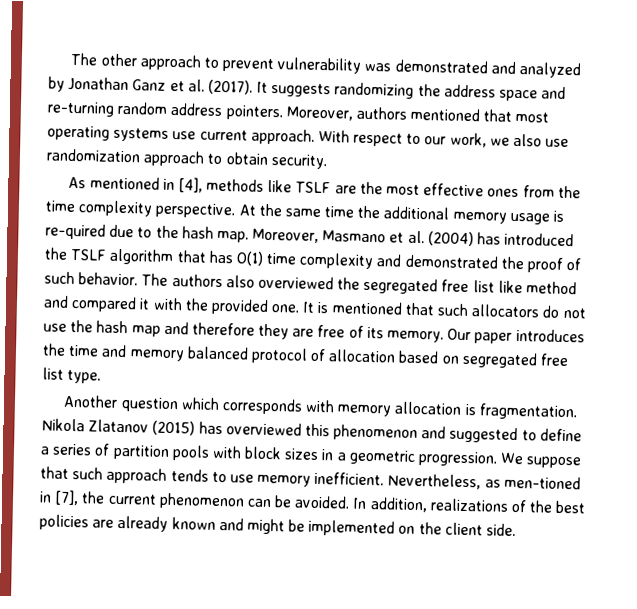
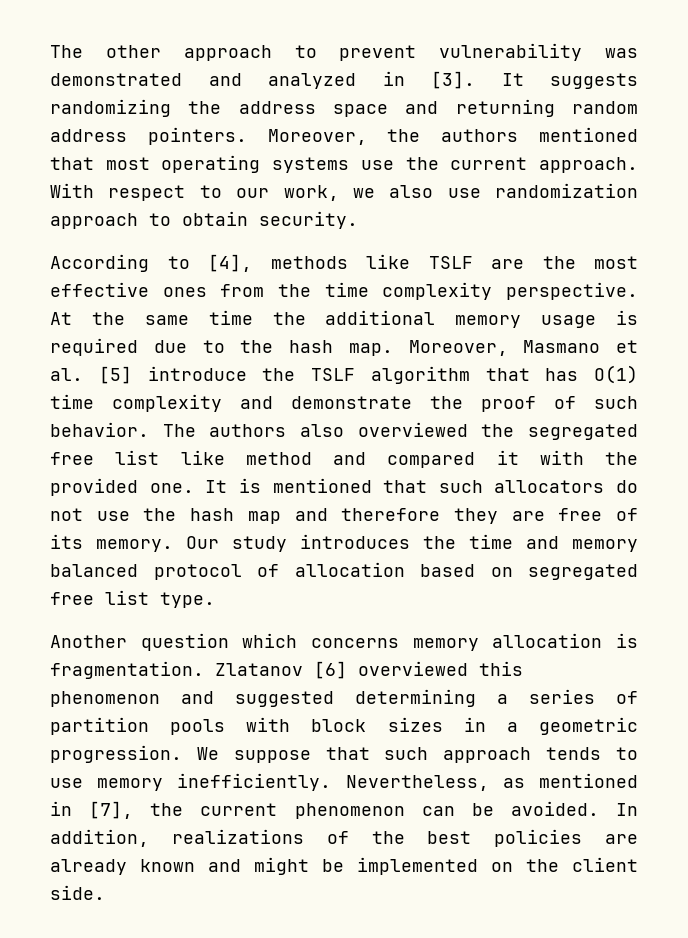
- The other approach to prevent vulnerability was demonstrated and analyzed by Jonathan Ganz et al. (2017).
+ The other approach to prevent vulnerability was demonstrated and analyzed in [3].
- It suggests randomizing the address space and re-turning random address pointers.
+ It suggests randomizing the address space and returning random address pointers.
- Moreover, authors mentioned that most operating systems use current approach.
+ Moreover, the authors mentioned that most operating systems use the current approach.
- As mentioned in [4], methods like TSLF are the most effective ones from the time complexity perspective.
+ According to [4], methods like TSLF are the most effective ones from the time complexity perspective.
- At the same time the additional memory usage is re-quired due to the hash map.
+ At the same time the additional memory usage is required due to the hash map.
- Moreover, Masmano et al. (2004) has introduced the TSLF algorithm that has O(1) time complexity and demonstrated the proof of such behavior.
+ Moreover, Masmano et al. [5] introduce the TSLF algorithm that has O(1) time complexity and demonstrate the proof of such behavior.
- Our paper introduces the time and memory balanced protocol of allocation based on segregated free list type.
+ Our study introduces the time and memory balanced protocol of allocation based on segregated free list type.
- Another question which corresponds with memory allocation is fragmentation.
+ Another question which concerns memory allocation is fragmentation.
- Nikola Zlatanov (2015) has overviewed this phenomenon and suggested to define a series of partition pools with block sizes in a geometric progression.
+ Zlatanov [6] overviewed this phenomenon and suggested determining a series of partition pools with block sizes in a geometric progression.
- We suppose that such approach tends to use memory inefficient.
+ We suppose that such approach tends to use memory inefficiently.
- Nevertheless, as men-tioned in [7], the current phenomenon can be avoided.
+ Nevertheless, as mentioned in [7], the current phenomenon can be avoided.

